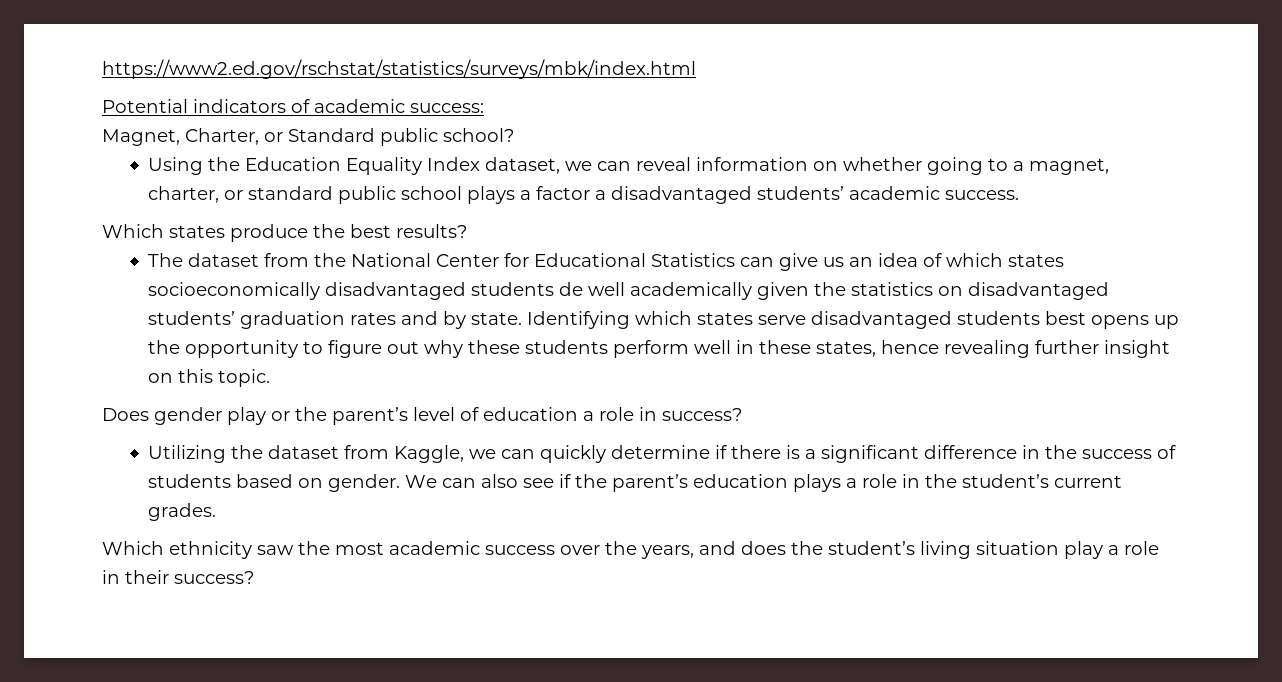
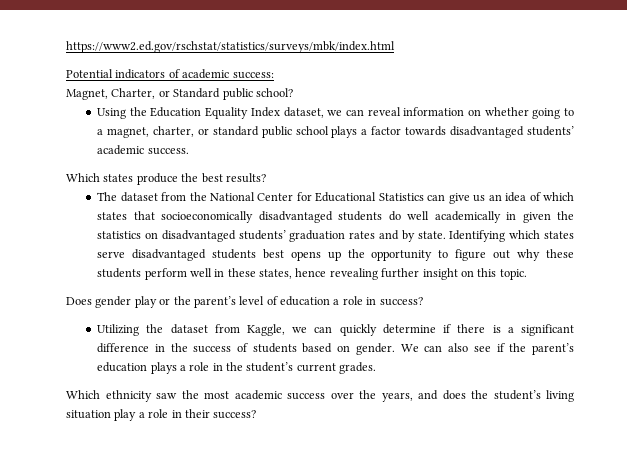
- Using the Education Equality Index dataset, we can reveal information on whether going to a magnet, charter, or standard public school plays a factor a disadvantaged students’ academic success.
+ Using the Education Equality Index dataset, we can reveal information on whether going to a magnet, charter, or standard public school plays a factor towards disadvantaged students’ academic success.
- The dataset from the National Center for Educational Statistics can give us an idea of which states socioeconomically disadvantaged students de well academically given the statistics on disadvantaged students’ graduation rates and by state.
+ The dataset from the National Center for Educational Statistics can give us an idea of which states that socioeconomically disadvantaged students do well academically in given the statistics on disadvantaged students’ graduation rates and by state.

